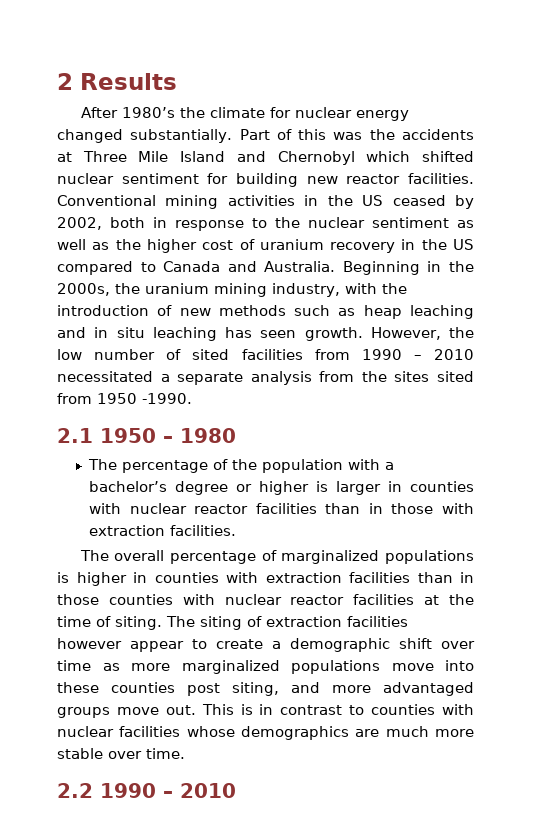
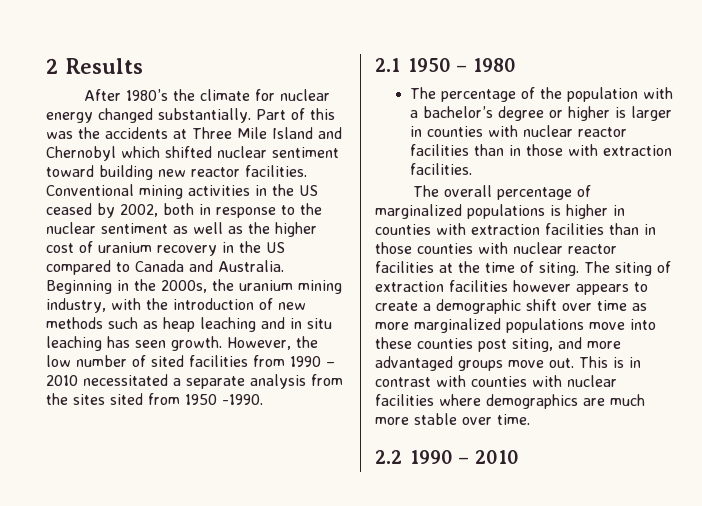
- Part of this was the accidents at Three Mile Island and Chernobyl which shifted nuclear sentiment for building new reactor facilities.
+ Part of this was the accidents at Three Mile Island and Chernobyl which shifted nuclear sentiment toward building new reactor facilities.
- The siting of extraction facilities however appear to create a demographic shift over time as more marginalized populations move into these counties post siting, and more advantaged groups move out.
+ The siting of extraction facilities however appears to create a demographic shift over time as more marginalized populations move into these counties post siting, and more advantaged groups move out.
- This is in contrast to counties with nuclear facilities whose demographics are much more stable over time.
+ This is in contrast with counties with nuclear facilities where demographics are much more stable over time.

